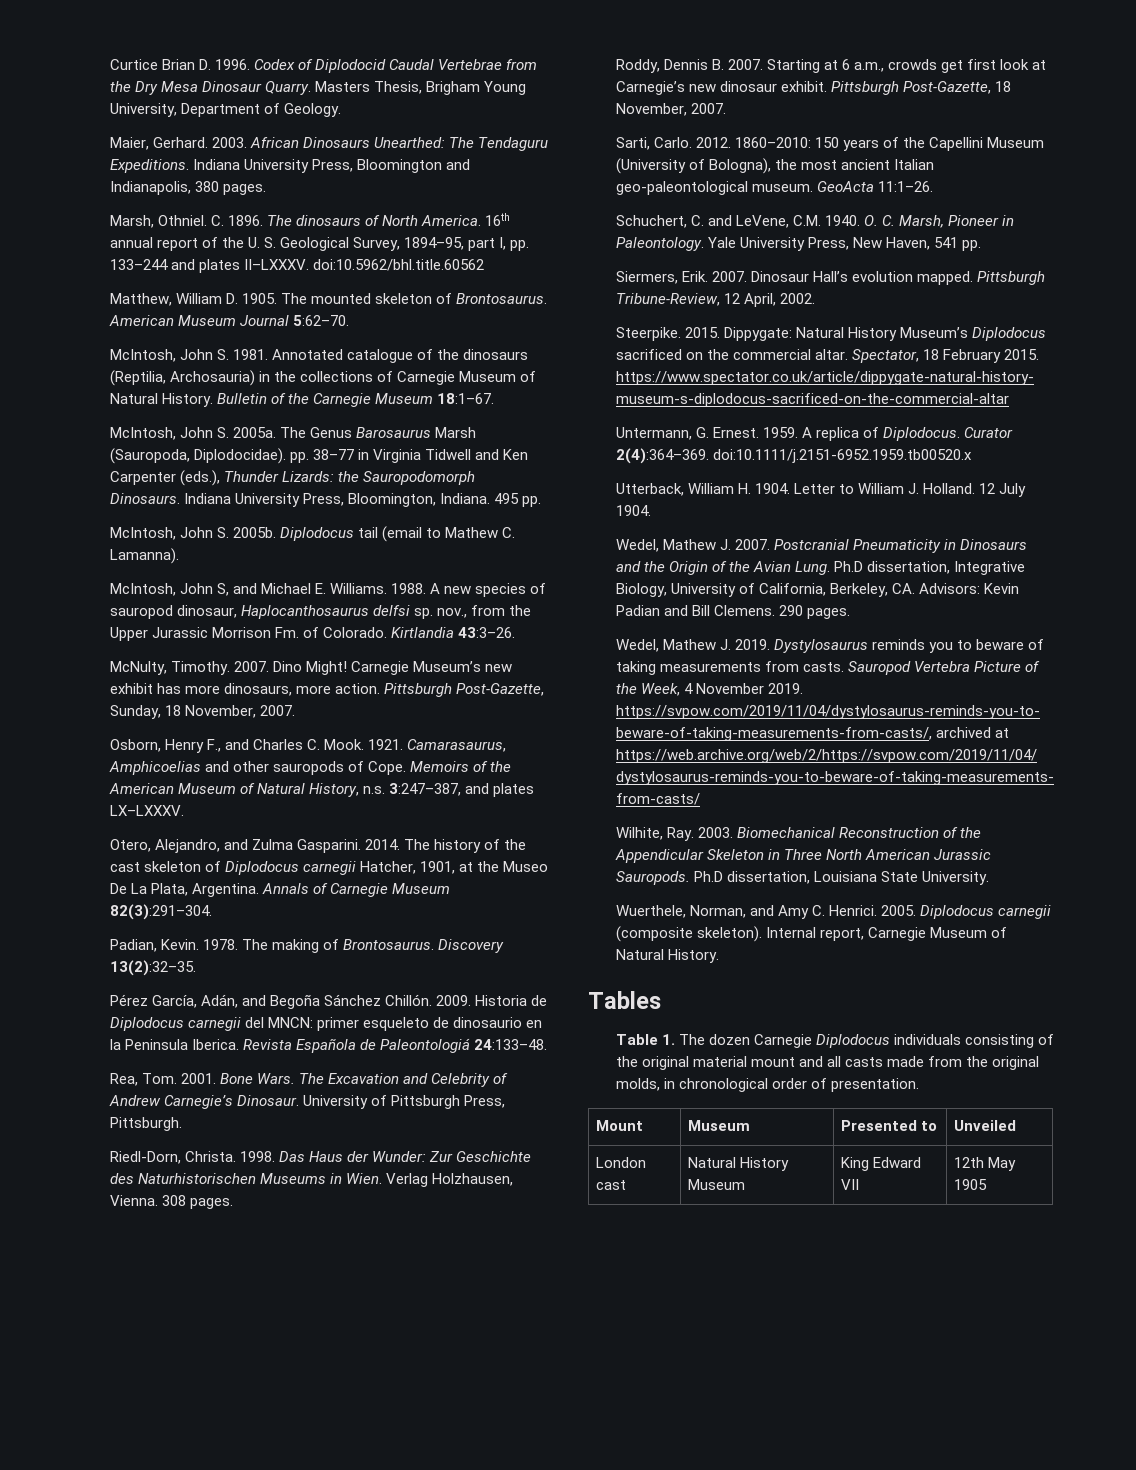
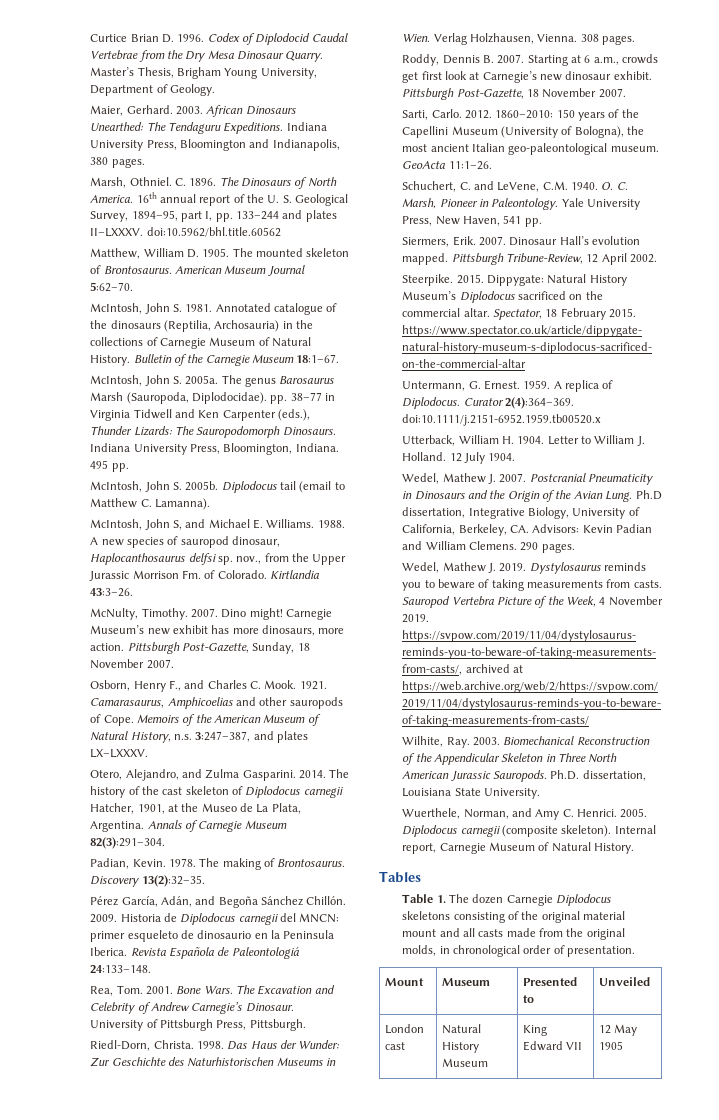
- Masters Thesis, Brigham Young University, Department of Geology.
+ Master’s Thesis, Brigham Young University, Department of Geology.
- The dinosaurs of North America.
+ The Dinosaurs of North America.
- The Genus Barosaurus Marsh (Sauropoda, Diplodocidae). pp. 38–77 in Virginia Tidwell and Ken Carpenter (eds.), Thunder Lizards: the Sauropodomorph Dinosaurs.
+ The genus Barosaurus Marsh (Sauropoda, Diplodocidae). pp. 38–77 in Virginia Tidwell and Ken Carpenter (eds.), Thunder Lizards: The Sauropodomorph Dinosaurs.
- Diplodocus tail (email to Mathew C. Lamanna).
+ Diplodocus tail (email to Matthew C. Lamanna).
- Dino Might!
+ Dino might!
- Pittsburgh Post-Gazette, Sunday, 18 November, 2007.
+ Pittsburgh Post-Gazette, Sunday, 18 November 2007.
- The history of the cast skeleton of Diplodocus carnegii Hatcher, 1901, at the Museo De La Plata, Argentina.
+ The history of the cast skeleton of Diplodocus carnegii Hatcher, 1901, at the Museo de La Plata, Argentina.
- Revista Española de Paleontologiá 24:133–48.
+ Revista Española de Paleontologiá 24:133–148.
- Pittsburgh Post-Gazette, 18 November, 2007.
+ Pittsburgh Post-Gazette, 18 November 2007.
- Pittsburgh Tribune-Review, 12 April, 2002.
+ Pittsburgh Tribune-Review, 12 April 2002.
- Ph.D dissertation, Integrative Biology, University of California, Berkeley, CA. Advisors: Kevin Padian and Bill Clemens.
+ Ph.D dissertation, Integrative Biology, University of California, Berkeley, CA. Advisors: Kevin Padian and William Clemens.
- Ph.D dissertation, Louisiana State University.
+ Ph.D. dissertation, Louisiana State University.
- Table 1. The dozen Carnegie Diplodocus individuals consisting of the original material mount and all casts made from the original molds, in chronological order of presentation.
+ Table 1. The dozen Carnegie Diplodocus skeletons consisting of the original material mount and all casts made from the original molds, in chronological order of presentation.
- London cast | Natural History Museum | King Edward VII | 12th May 1905
+ London cast | Natural History Museum | King Edward VII | 12 May 1905

